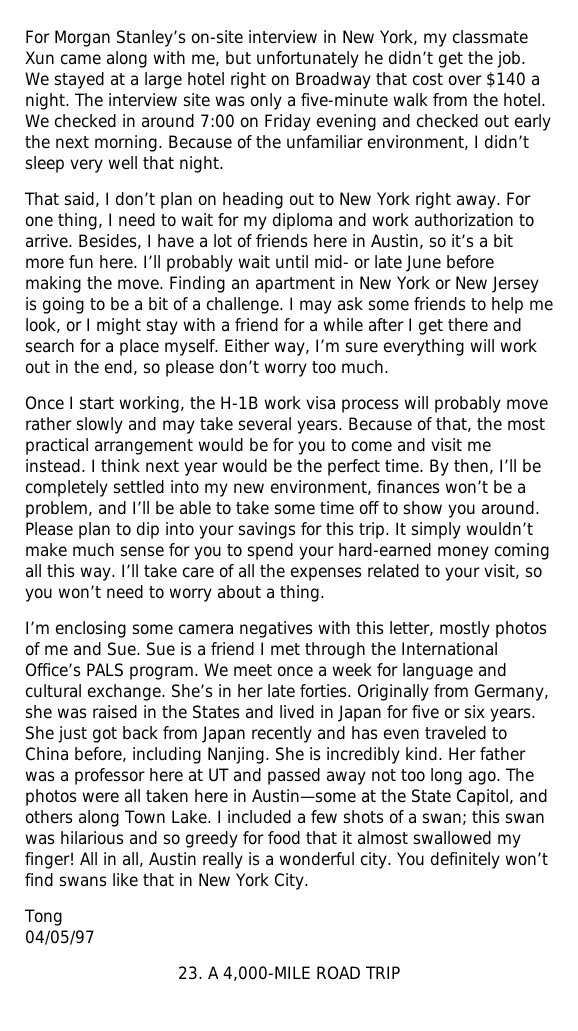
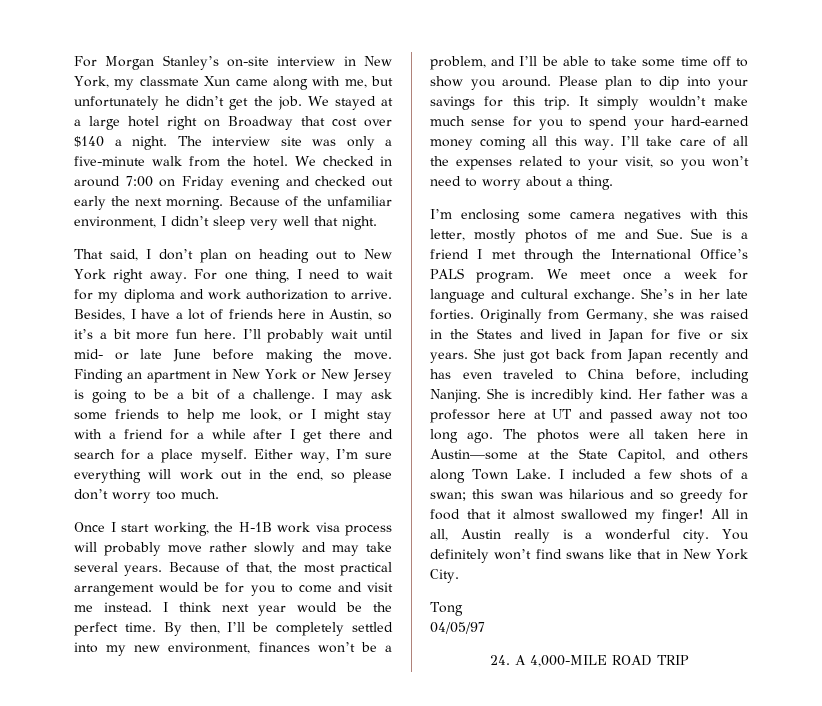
- 23. A 4,000-MILE ROAD TRIP
+ 24. A 4,000-MILE ROAD TRIP

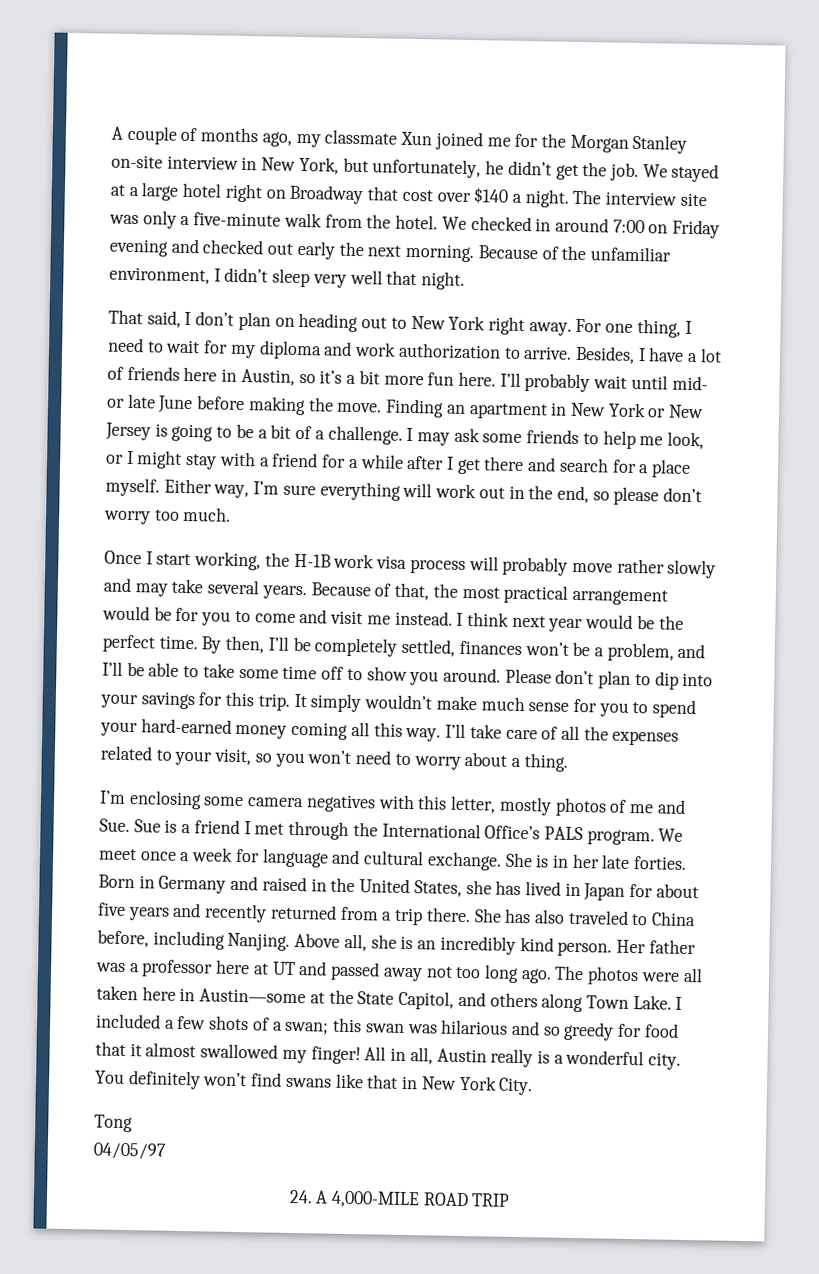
- For Morgan Stanley’s on-site interview in New York, my classmate Xun came along with me, but unfortunately he didn’t get the job.
+ A couple of months ago, my classmate Xun joined me for the Morgan Stanley on-site interview in New York, but unfortunately, he didn’t get the job.
- By then, I’ll be completely settled into my new environment, finances won’t be a problem, and I’ll be able to take some time off to show you around.
+ By then, I’ll be completely settled, finances won’t be a problem, and I’ll be able to take some time off to show you around.
- Please plan to dip into your savings for this trip.
+ Please don’t plan to dip into your savings for this trip.
- She’s in her late forties.
+ She is in her late forties.
- Originally from Germany, she was raised in the States and lived in Japan for five or six years. She just got back from Japan recently and has even traveled to China before, including Nanjing.
+ Born in Germany and raised in the United States, she has lived in Japan for about five years and recently returned from a trip there. She has also traveled to China before, including Nanjing.
- She is incredibly kind.
+ Above all, she is an incredibly kind person.

